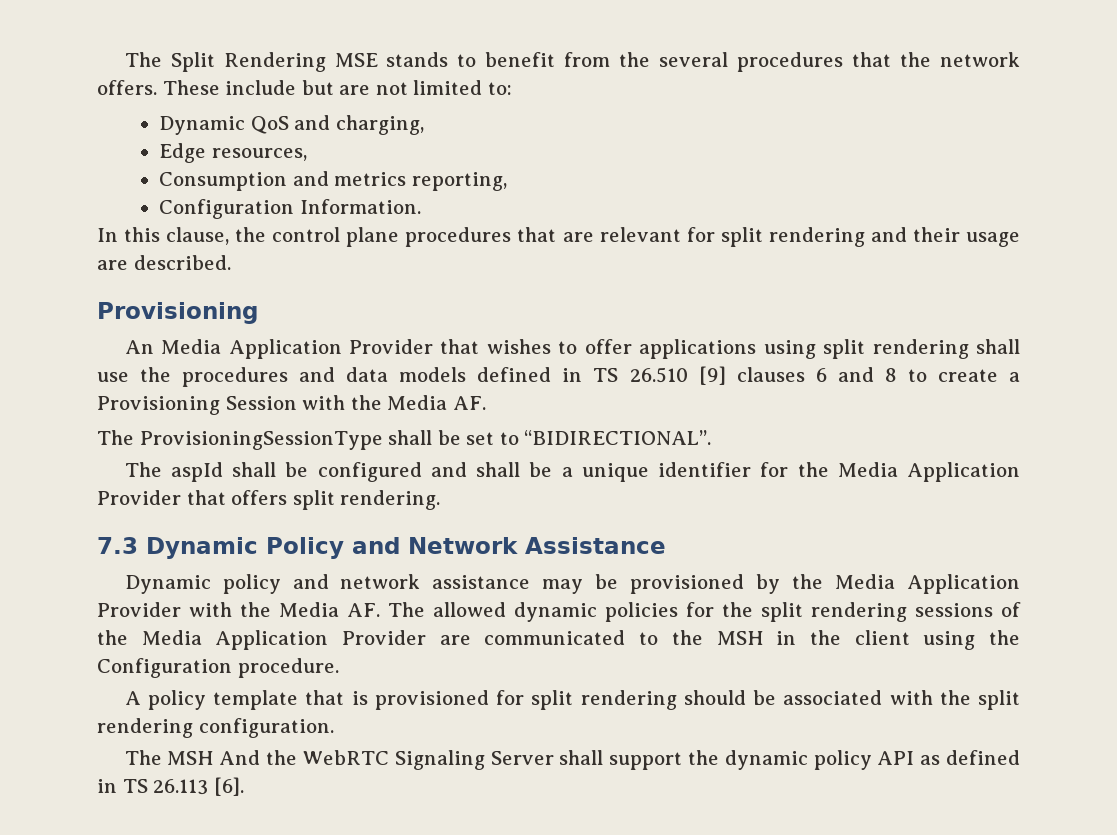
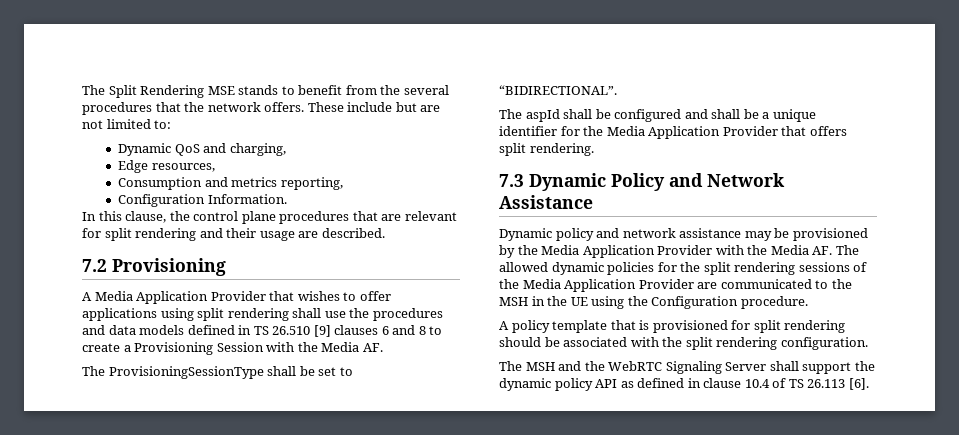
  In this clause, the control plane procedures that are relevant for split rendering and their usage are described.
- Provisioning
+ 7.2 Provisioning
- An Media Application Provider that wishes to offer applications using split rendering shall use the procedures and data models defined in TS 26.510 [9] clauses 6 and 8 to create a Provisioning Session with the Media AF.
+ A Media Application Provider that wishes to offer applications using split rendering shall use the procedures and data models defined in TS 26.510 [9] clauses 6 and 8 to create a Provisioning Session with the Media AF.
- Dynamic policy and network assistance may be provisioned by the Media Application Provider with the Media AF. The allowed dynamic policies for the split rendering sessions of the Media Application Provider are communicated to the MSH in the client using the Configuration procedure.
+ Dynamic policy and network assistance may be provisioned by the Media Application Provider with the Media AF. The allowed dynamic policies for the split rendering sessions of the Media Application Provider are communicated to the MSH in the UE using the Configuration procedure.
- The MSH And the WebRTC Signaling Server shall support the dynamic policy API as defined in TS 26.113 [6].
+ The MSH and the WebRTC Signaling Server shall support the dynamic policy API as defined in clause 10.4 of TS 26.113 [6].

